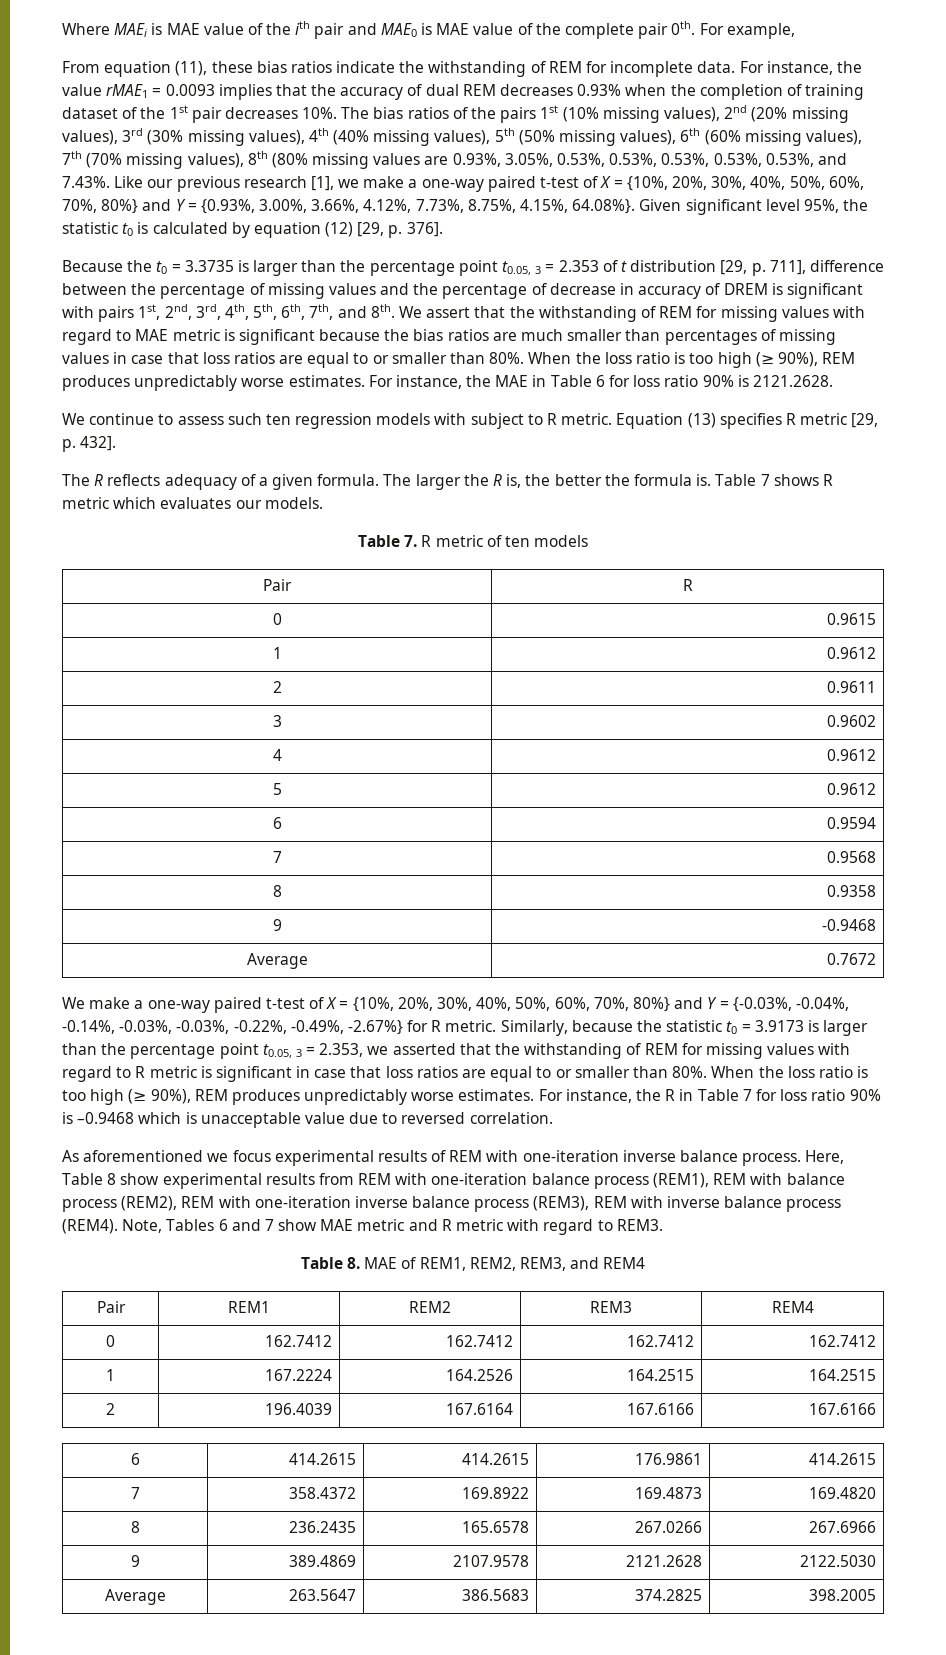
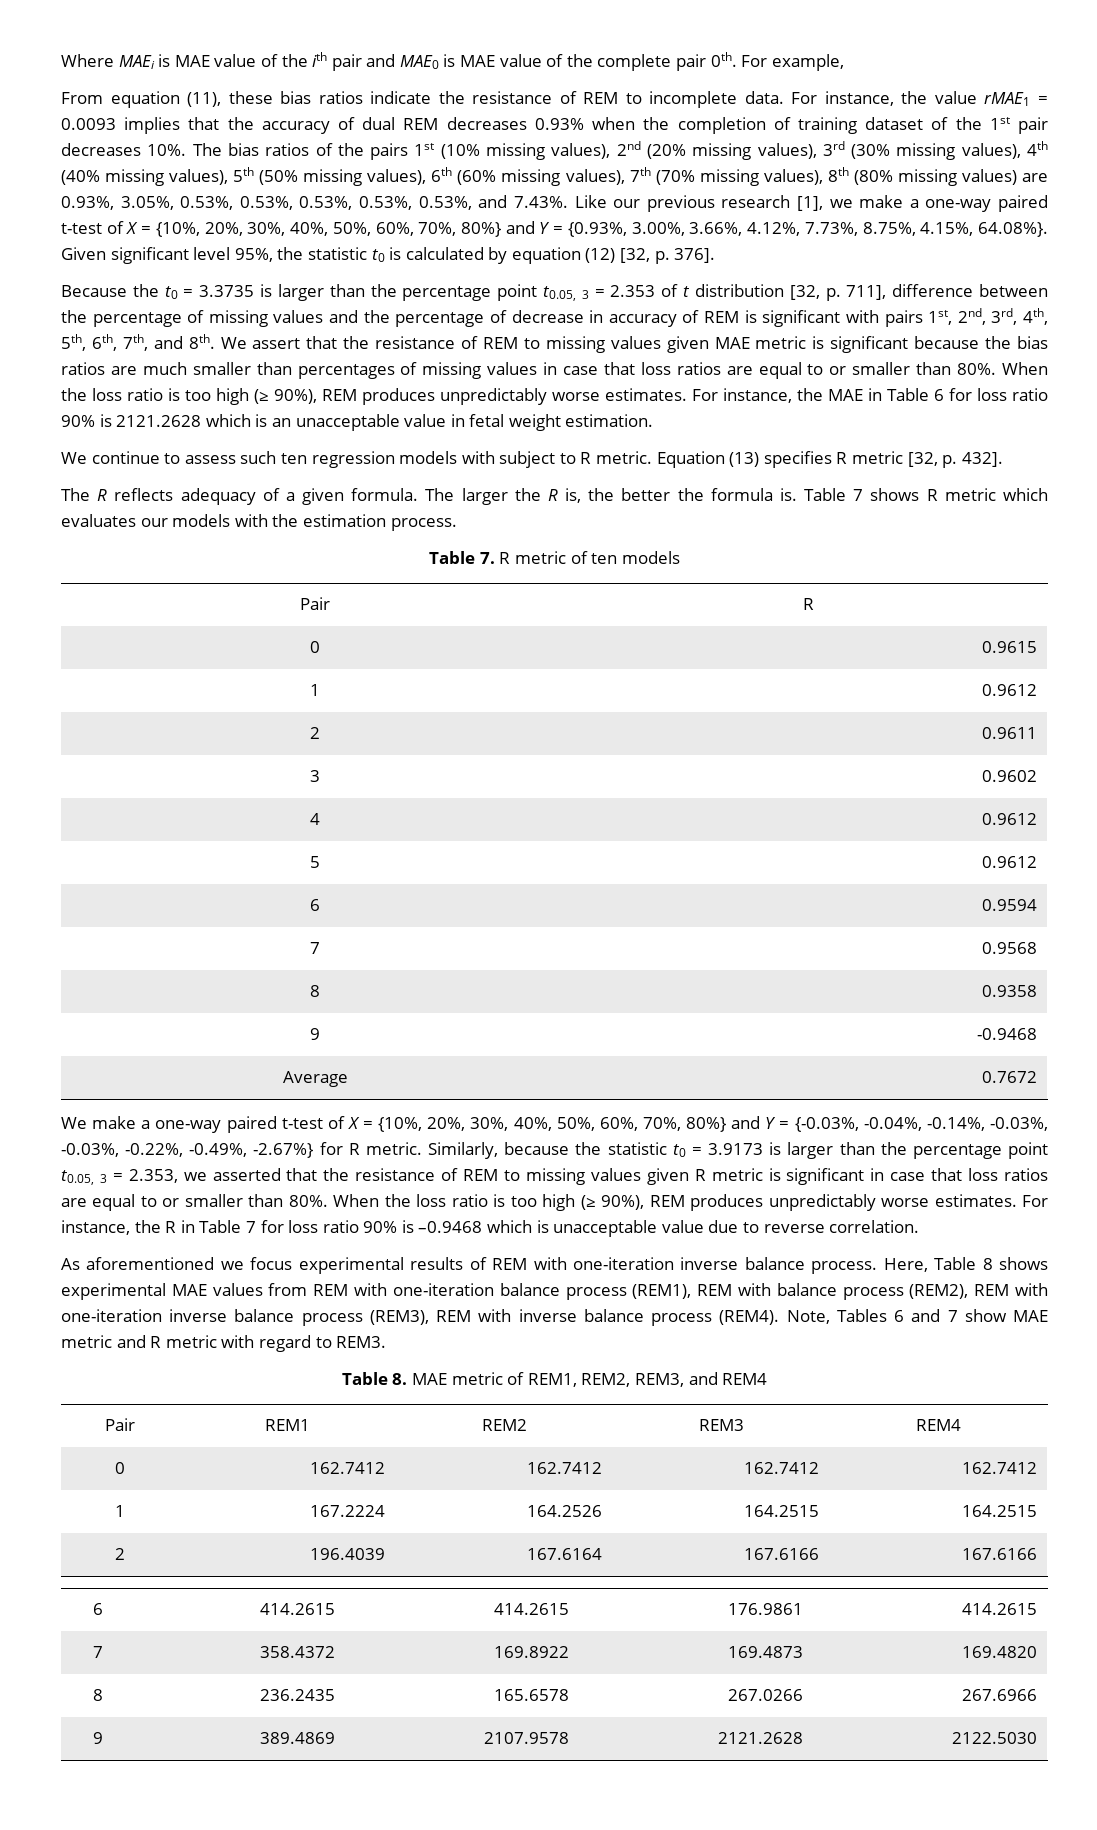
- From equation (11), these bias ratios indicate the withstanding of REM for incomplete data.
+ From equation (11), these bias ratios indicate the resistance of REM to incomplete data.
- The bias ratios of the pairs 1st (10% missing values), 2nd (20% missing values), 3rd (30% missing values), 4th (40% missing values), 5th (50% missing values), 6th (60% missing values), 7th (70% missing values), 8th (80% missing values are 0.93%, 3.05%, 0.53%, 0.53%, 0.53%, 0.53%, 0.53%, and 7.43%. Like our previous research [1], we make a one-way paired t-test of X = {10%, 20%, 30%, 40%, 50%, 60%, 70%, 80%} and Y = {0.93%, 3.00%, 3.66%, 4.12%, 7.73%, 8.75%, 4.15%, 64.08%}. Given significant level 95%, the statistic t0 is calculated by equation (12) [29, p. 376].
+ The bias ratios of the pairs 1st (10% missing values), 2nd (20% missing values), 3rd (30% missing values), 4th (40% missing values), 5th (50% missing values), 6th (60% missing values), 7th (70% missing values), 8th (80% missing values) are 0.93%, 3.05%, 0.53%, 0.53%, 0.53%, 0.53%, 0.53%, and 7.43%. Like our previous research [1], we make a one-way paired t-test of X = {10%, 20%, 30%, 40%, 50%, 60%, 70%, 80%} and Y = {0.93%, 3.00%, 3.66%, 4.12%, 7.73%, 8.75%, 4.15%, 64.08%}. Given significant level 95%, the statistic t0 is calculated by equation (12) [32, p. 376].
- Because the t0 = 3.3735 is larger than the percentage point t0.05, 3 = 2.353 of t distribution [29, p. 711], difference between the percentage of missing values and the percentage of decrease in accuracy of DREM is significant with pairs 1st, 2nd, 3rd, 4th, 5th, 6th, 7th, and 8th.
+ Because the t0 = 3.3735 is larger than the percentage point t0.05, 3 = 2.353 of t distribution [32, p. 711], difference between the percentage of missing values and the percentage of decrease in accuracy of REM is significant with pairs 1st, 2nd, 3rd, 4th, 5th, 6th, 7th, and 8th.
- We assert that the withstanding of REM for missing values with regard to MAE metric is significant because the bias ratios are much smaller than percentages of missing values in case that loss ratios are equal to or smaller than 80%.
+ We assert that the resistance of REM to missing values given MAE metric is significant because the bias ratios are much smaller than percentages of missing values in case that loss ratios are equal to or smaller than 80%.
- For instance, the MAE in Table 6 for loss ratio 90% is 2121.2628.
+ For instance, the MAE in Table 6 for loss ratio 90% is 2121.2628 which is an unacceptable value in fetal weight estimation.
- Equation (13) specifies R metric [29, p. 432].
+ Equation (13) specifies R metric [32, p. 432].
- Table 7 shows R metric which evaluates our models.
+ Table 7 shows R metric which evaluates our models with the estimation process.
- Similarly, because the statistic t0 = 3.9173 is larger than the percentage point t0.05, 3 = 2.353, we asserted that the withstanding of REM for missing values with regard to R metric is significant in case that loss ratios are equal to or smaller than 80%.
+ Similarly, because the statistic t0 = 3.9173 is larger than the percentage point t0.05, 3 = 2.353, we asserted that the resistance of REM to missing values given R metric is significant in case that loss ratios are equal to or smaller than 80%.
- For instance, the R in Table 7 for loss ratio 90% is –0.9468 which is unacceptable value due to reversed correlation.
+ For instance, the R in Table 7 for loss ratio 90% is –0.9468 which is unacceptable value due to reverse correlation.
- Here, Table 8 show experimental results from REM with one-iteration balance process (REM1), REM with balance process (REM2), REM with one-iteration inverse balance process (REM3), REM with inverse balance process (REM4).
+ Here, Table 8 shows experimental MAE values from REM with one-iteration balance process (REM1), REM with balance process (REM2), REM with one-iteration inverse balance process (REM3), REM with inverse balance process (REM4).
- Table 8. MAE of REM1, REM2, REM3, and REM4
+ Table 8. MAE metric of REM1, REM2, REM3, and REM4
- Average | 263.5647 | 386.5683 | 374.2825 | 398.2005

